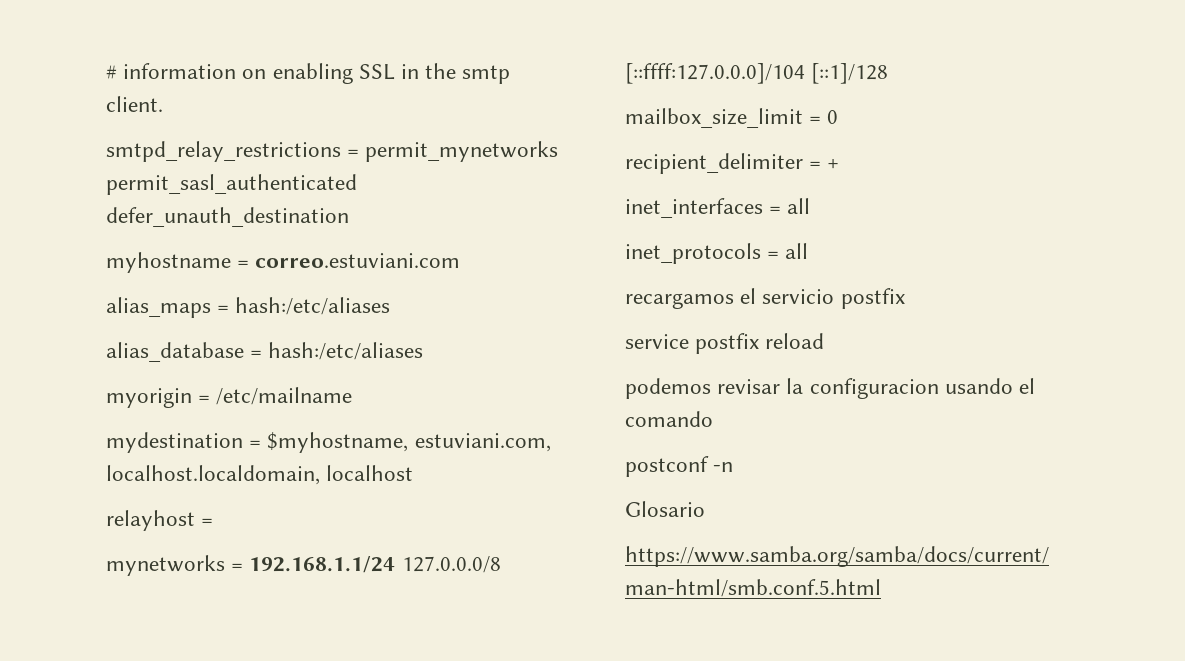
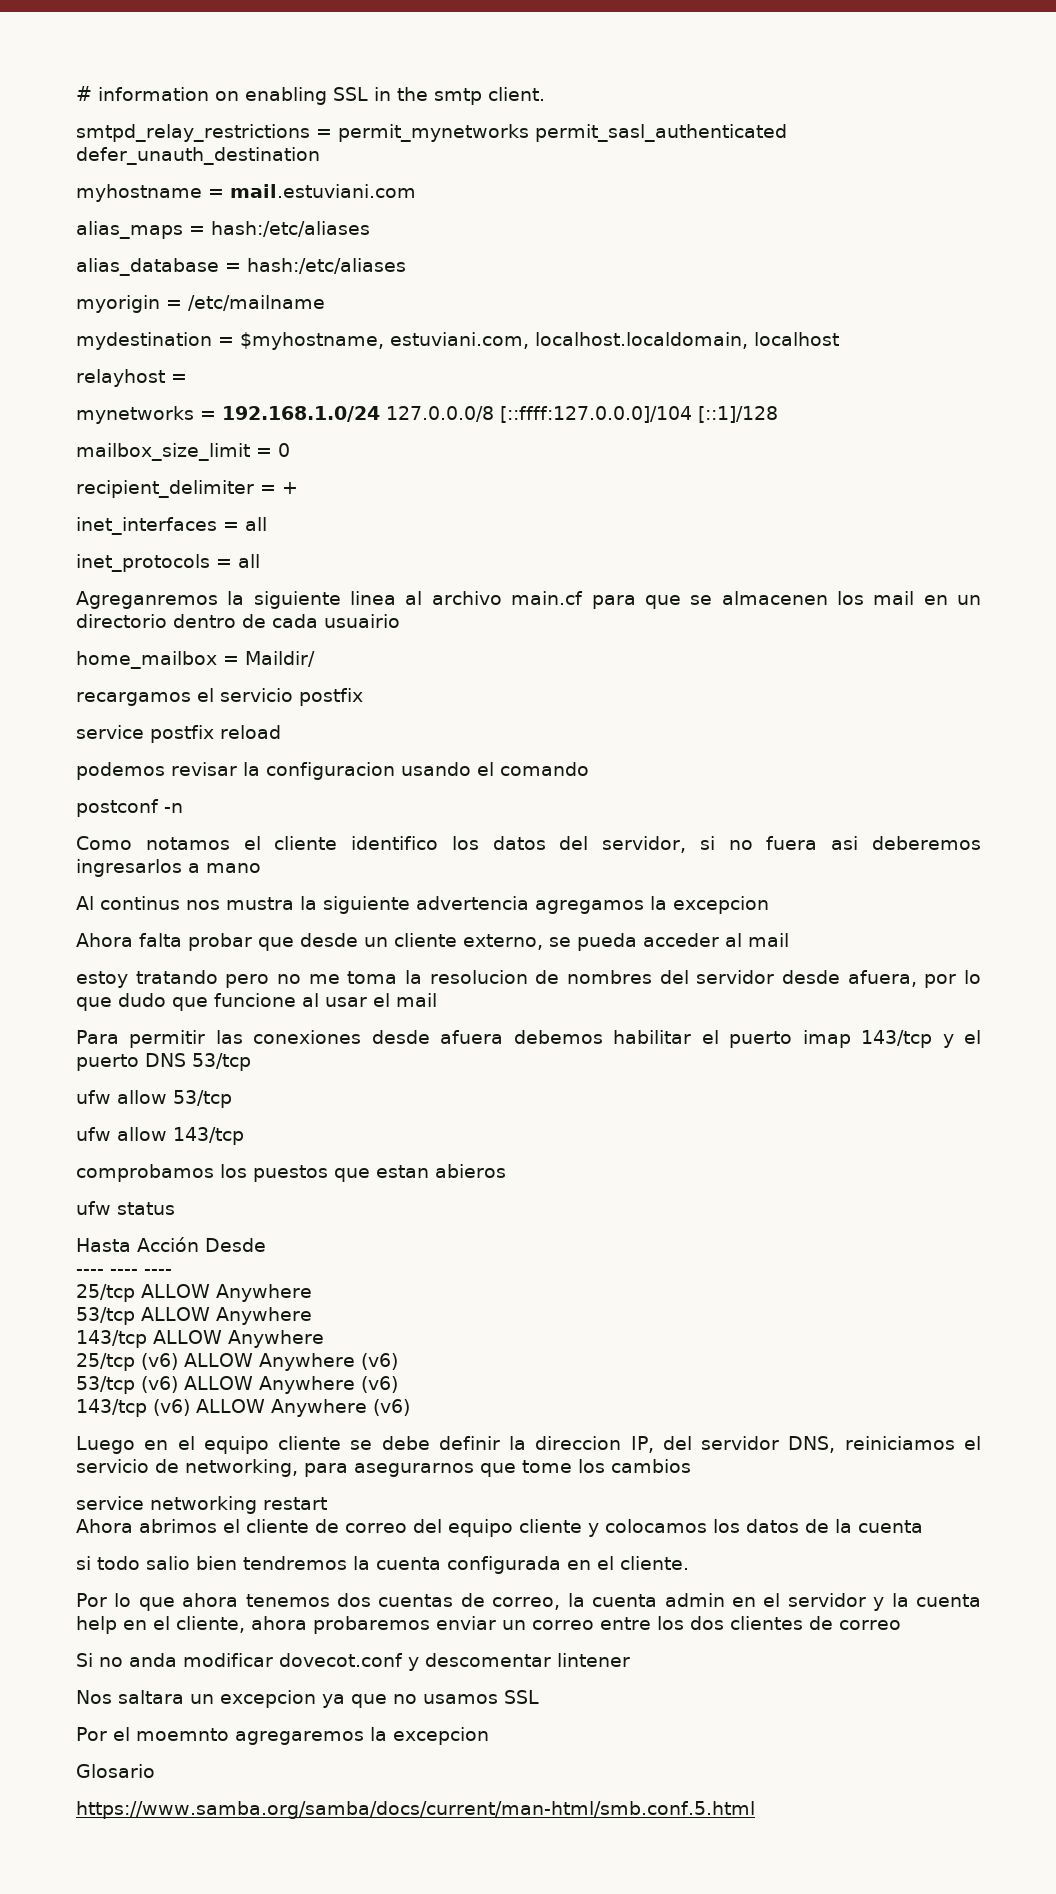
- myhostname = correo.estuviani.com
+ myhostname = mail.estuviani.com
- mynetworks = 192.168.1.1/24 127.0.0.0/8 [::ffff:127.0.0.0]/104 [::1]/128
+ mynetworks = 192.168.1.0/24 127.0.0.0/8 [::ffff:127.0.0.0]/104 [::1]/128
+ Agreganremos la siguiente linea al archivo main.cf para que se almacenen los mail en un directorio dentro de cada usuairio
+ home_mailbox = Maildir/
+ Como notamos el cliente identifico los datos del servidor, si no fuera asi deberemos ingresarlos a mano
+ Al continus nos mustra la siguiente advertencia agregamos la excepcion
+ Ahora falta probar que desde un cliente externo, se pueda acceder al mail
+ estoy tratando pero no me toma la resolucion de nombres del servidor desde afuera, por lo que dudo que funcione al usar el mail
+ Para permitir las conexiones desde afuera debemos habilitar el puerto imap 143/tcp y el puerto DNS 53/tcp
+ ufw allow 53/tcp
+ ufw allow 143/tcp
+ comprobamos los puestos que estan abieros
+ ufw status
+ Hasta Acción Desde
+ ---- ---- ----
+ 25/tcp ALLOW Anywhere
+ 53/tcp ALLOW Anywhere
+ 143/tcp ALLOW Anywhere
+ 25/tcp (v6) ALLOW Anywhere (v6)
+ 53/tcp (v6) ALLOW Anywhere (v6)
+ 143/tcp (v6) ALLOW Anywhere (v6)
+ Luego en el equipo cliente se debe definir la direccion IP, del servidor DNS, reiniciamos el servicio de networking, para asegurarnos que tome los cambios
+ service networking restart
+ Ahora abrimos el cliente de correo del equipo cliente y colocamos los datos de la cuenta
+ si todo salio bien tendremos la cuenta configurada en el cliente.
+ Por lo que ahora tenemos dos cuentas de correo, la cuenta admin en el servidor y la cuenta help en el cliente, ahora probaremos enviar un correo entre los dos clientes de correo
+ Si no anda modificar dovecot.conf y descomentar lintener
+ Nos saltara un excepcion ya que no usamos SSL
+ Por el moemnto agregaremos la excepcion

